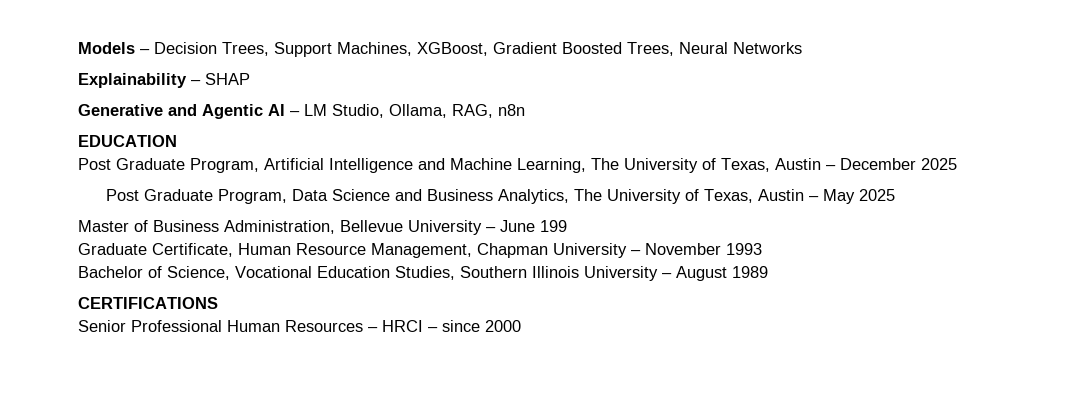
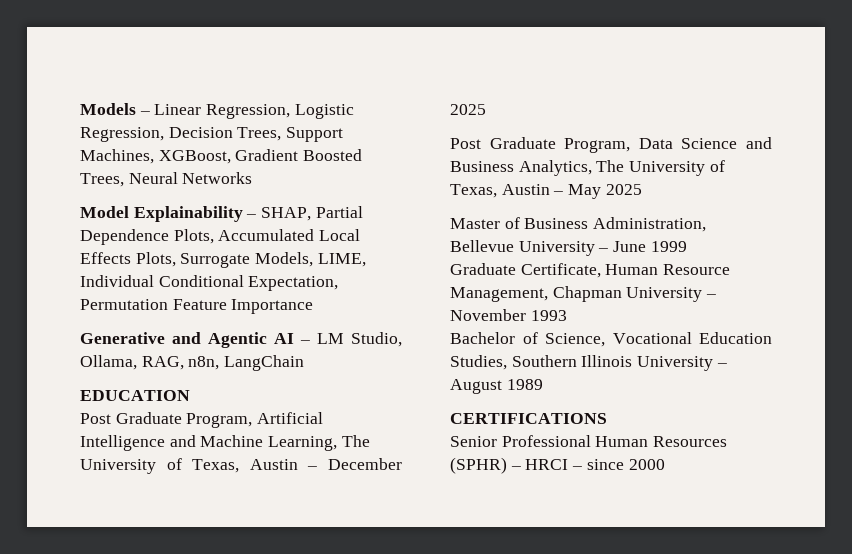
- Models – Decision Trees, Support Machines, XGBoost, Gradient Boosted Trees, Neural Networks
+ Models – Linear Regression, Logistic Regression, Decision Trees, Support Machines, XGBoost, Gradient Boosted Trees, Neural Networks
- Explainability – SHAP
+ Model Explainability – SHAP, Partial Dependence Plots, Accumulated Local Effects Plots, Surrogate Models, LIME, Individual Conditional Expectation, Permutation Feature Importance
- Generative and Agentic AI – LM Studio, Ollama, RAG, n8n
+ Generative and Agentic AI – LM Studio, Ollama, RAG, n8n, LangChain
- Master of Business Administration, Bellevue University – June 199
+ Master of Business Administration, Bellevue University – June 1999
- Senior Professional Human Resources – HRCI – since 2000
+ Senior Professional Human Resources (SPHR) – HRCI – since 2000

